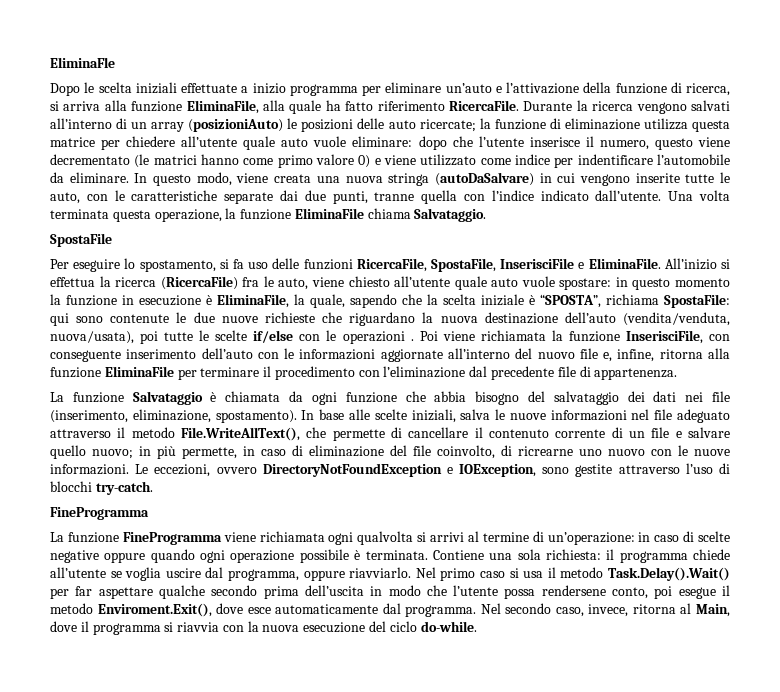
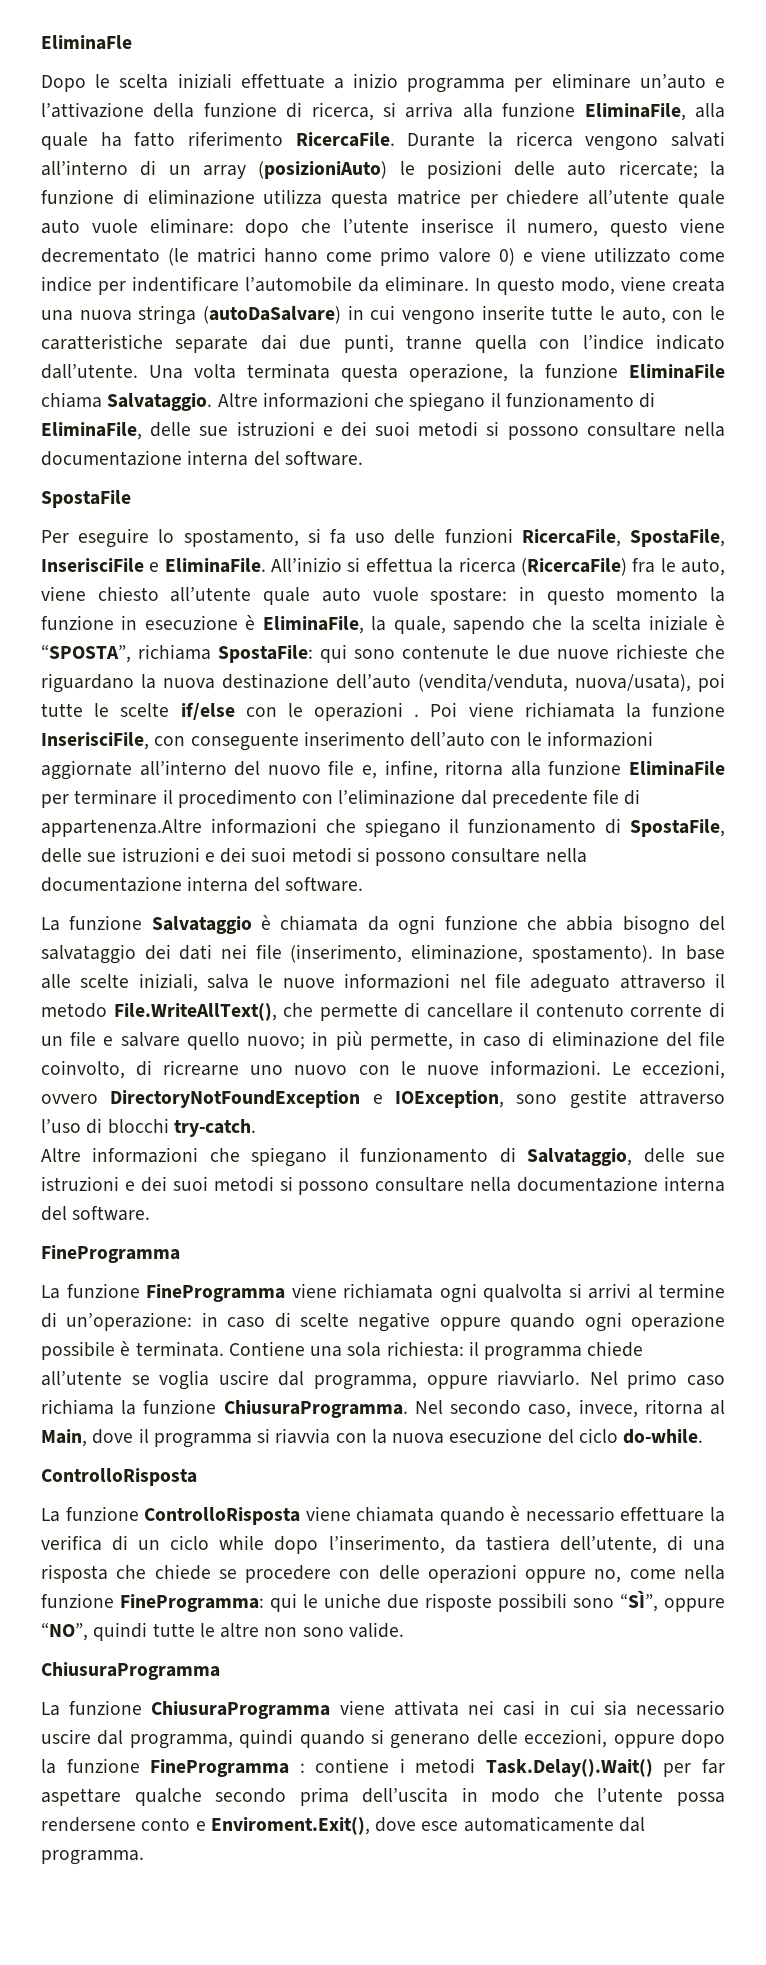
+ Altre informazioni che spiegano il funzionamento di EliminaFile, delle sue istruzioni e dei suoi metodi si possono consultare nella documentazione interna del software.
- Poi viene richiamata la funzione InserisciFile, con conseguente inserimento dell’auto con le informazioni aggiornate all’interno del nuovo file e, infine, ritorna alla funzione EliminaFile per terminare il procedimento con l’eliminazione dal precedente file di appartenenza.
+ Poi viene richiamata la funzione InserisciFile, con conseguente inserimento dell’auto con le informazioni aggiornate all’interno del nuovo file e, infine, ritorna alla funzione EliminaFile per terminare il procedimento con l’eliminazione dal precedente file di appartenenza.Altre informazioni che spiegano il funzionamento di SpostaFile, delle sue istruzioni e dei suoi metodi si possono consultare nella documentazione interna del software.
+ Altre informazioni che spiegano il funzionamento di Salvataggio, delle sue istruzioni e dei suoi metodi si possono consultare nella documentazione interna del software.
- Nel primo caso si usa il metodo Task.Delay().Wait() per far aspettare qualche secondo prima dell’uscita in modo che l’utente possa rendersene conto, poi esegue il metodo Enviroment.Exit(), dove esce automaticamente dal programma.
+ Nel primo caso richiama la funzione ChiusuraProgramma.
  Nel secondo caso, invece, ritorna al Main, dove il programma si riavvia con la nuova esecuzione del ciclo do-while.
+ ControlloRisposta
+ La funzione ControlloRisposta viene chiamata quando è necessario effettuare la verifica di un ciclo while dopo l’inserimento, da tastiera dell’utente, di una risposta che chiede se procedere con delle operazioni oppure no, come nella funzione FineProgramma: qui le uniche due risposte possibili sono “SÌ”, oppure “NO”, quindi tutte le altre non sono valide.
+ ChiusuraProgramma
+ La funzione ChiusuraProgramma viene attivata nei casi in cui sia necessario uscire dal programma, quindi quando si generano delle eccezioni, oppure dopo la funzione FineProgramma : contiene i metodi Task.Delay().Wait() per far aspettare qualche secondo prima dell’uscita in modo che l’utente possa rendersene conto e Enviroment.Exit(), dove esce automaticamente dal programma.

